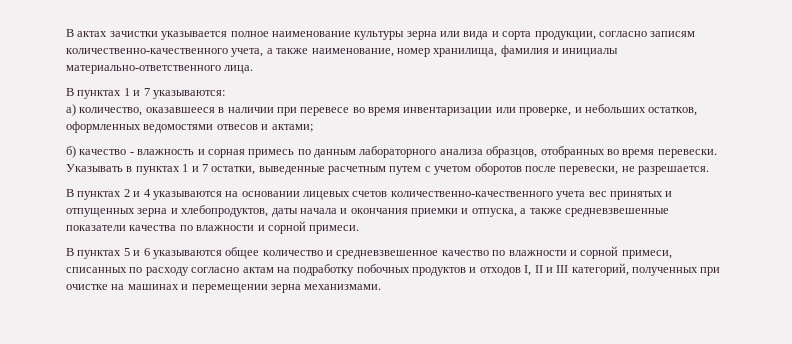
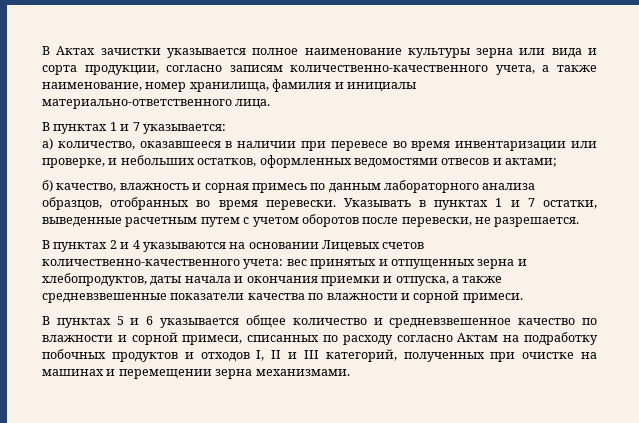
- В актах зачистки указывается полное наименование культуры зерна или вида и сорта продукции, согласно записям количественно-качественного учета, а также наименование, номер хранилища, фамилия и инициалы материально-ответственного лица.
+ В Актах зачистки указывается полное наименование культуры зерна или вида и сорта продукции, согласно записям количественно-качественного учета, а также наименование, номер хранилища, фамилия и инициалы материально-ответственного лица.
- В пунктах 1 и 7 указываются:
+ В пунктах 1 и 7 указывается:
- б) качество - влажность и сорная примесь по данным лабораторного анализа образцов, отобранных во время перевески.
+ б) качество, влажность и сорная примесь по данным лабораторного анализа образцов, отобранных во время перевески.
- В пунктах 2 и 4 указываются на основании лицевых счетов количественно-качественного учета вес принятых и отпущенных зерна и хлебопродуктов, даты начала и окончания приемки и отпуска, а также средневзвешенные показатели качества по влажности и сорной примеси.
+ В пунктах 2 и 4 указываются на основании Лицевых счетов количественно-качественного учета: вес принятых и отпущенных зерна и хлебопродуктов, даты начала и окончания приемки и отпуска, а также средневзвешенные показатели качества по влажности и сорной примеси.
- В пунктах 5 и 6 указываются общее количество и средневзвешенное качество по влажности и сорной примеси, списанных по расходу согласно актам на подработку побочных продуктов и отходов I, II и III категорий, полученных при очистке на машинах и перемещении зерна механизмами.
+ В пунктах 5 и 6 указывается общее количество и средневзвешенное качество по влажности и сорной примеси, списанных по расходу согласно Актам на подработку побочных продуктов и отходов I, II и III категорий, полученных при очистке на машинах и перемещении зерна механизмами.

